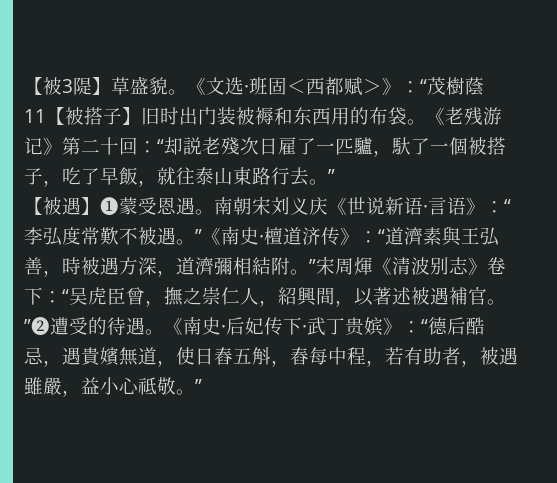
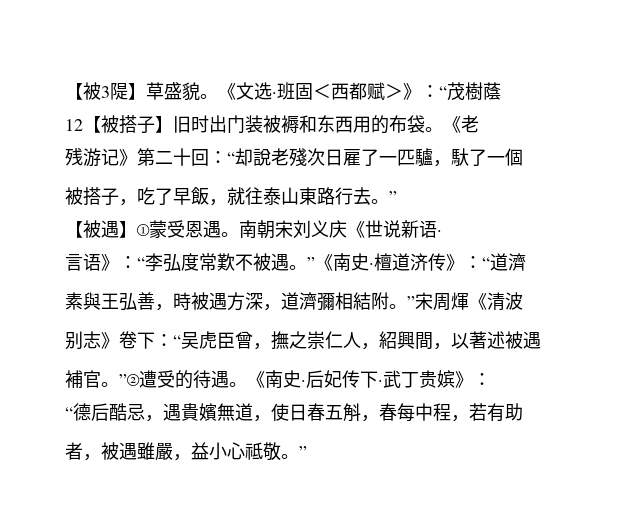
- 11【被搭子】旧时出门装被褥和东西用的布袋。
+ 12【被搭子】旧时出门装被褥和东西用的布袋。
- 《老残游记》第二十回：“却説老殘次日雇了一匹驢，馱了一個被搭子，吃了早飯，就往泰山東路行去。”
+ 《老
+ 残游记》第二十回：“却說老殘次日雇了一匹驢，馱了一個
+ 被搭子，吃了早飯，就往泰山東路行去。”
- 【被遇】❶蒙受恩遇。
+ 【被遇】①蒙受恩遇。
- 南朝宋刘义庆《世说新语·言语》：“李弘度常歎不被遇。”《南史·檀道济传》：“道濟素與王弘善，時被遇方深，道濟彌相結附。”宋周煇《清波别志》卷下：“吴虎臣曾，撫之崇仁人，紹興間，以著述被遇補官。”❷遭受的待遇。
+ 南朝宋刘义庆《世说新语·
+ 言语》：“李弘度常歎不被遇。”《南史·檀道济传》：“道濟
+ 素與王弘善，時被遇方深，道濟彌相結附。”宋周煇《清波
+ 别志》卷下：“吴虎臣曾，撫之崇仁人，紹興間，以著述被遇
+ 補官。”②遭受的待遇。
- 《南史·后妃传下·武丁贵嫔》：“德后酷忌，遇貴嬪無道，使日舂五斛，舂每中程，若有助者，被遇雖嚴，益小心祗敬。”
+ 《南史·后妃传下·武丁贵嫔》：
+ “德后酷忌，遇貴嬪無道，使日春五斛，春每中程，若有助
+ 者，被遇雖嚴，益小心祗敬。”

